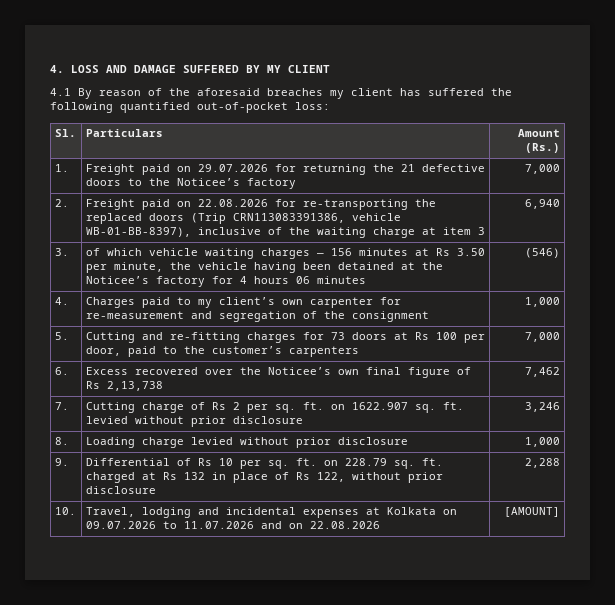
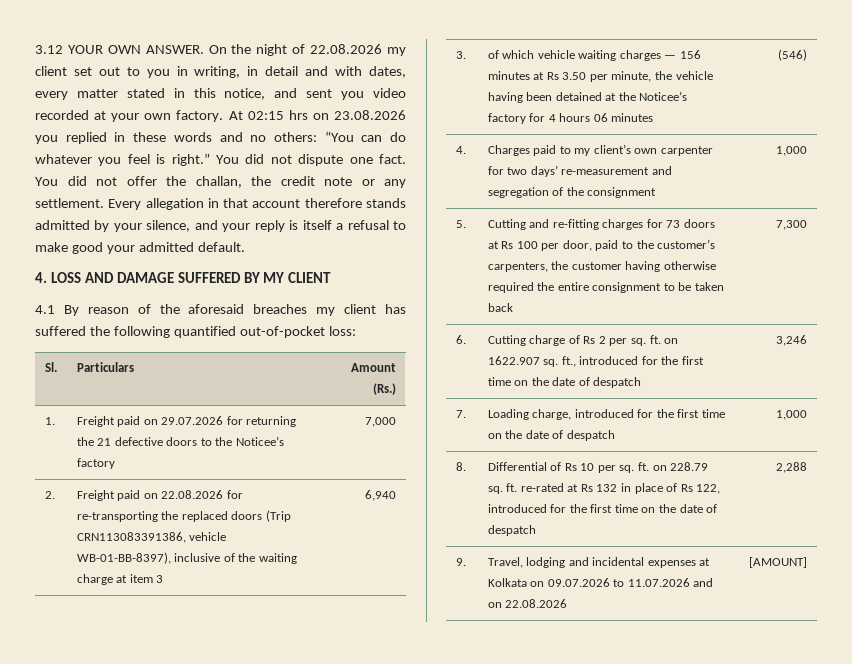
+ 3.12 YOUR OWN ANSWER. On the night of 22.08.2026 my client set out to you in writing, in detail and with dates, every matter stated in this notice, and sent you video recorded at your own factory. At 02:15 hrs on 23.08.2026 you replied in these words and no others: “You can do whatever you feel is right.” You did not dispute one fact. You did not offer the challan, the credit note or any settlement. Every allegation in that account therefore stands admitted by your silence, and your reply is itself a refusal to make good your admitted default.
- 4. | Charges paid to my client’s own carpenter for re-measurement and segregation of the consignment | 1,000
+ 4. | Charges paid to my client’s own carpenter for two days’ re-measurement and segregation of the consignment | 1,000
- 5. | Cutting and re-fitting charges for 73 doors at Rs 100 per door, paid to the customer’s carpenters | 7,000
- 6. | Excess recovered over the Noticee’s own final figure of Rs 2,13,738 | 7,462
- 7. | Cutting charge of Rs 2 per sq. ft. on 1622.907 sq. ft. levied without prior disclosure | 3,246
+ 5. | Cutting and re-fitting charges for 73 doors at Rs 100 per door, paid to the customer’s carpenters, the customer having otherwise required the entire consignment to be taken back | 7,300
+ 6. | Cutting charge of Rs 2 per sq. ft. on 1622.907 sq. ft., introduced for the first time on the date of despatch | 3,246
- 8. | Loading charge levied without prior disclosure | 1,000
- 9. | Differential of Rs 10 per sq. ft. on 228.79 sq. ft. charged at Rs 132 in place of Rs 122, without prior disclosure | 2,288
+ 7. | Loading charge, introduced for the first time on the date of despatch | 1,000
+ 8. | Differential of Rs 10 per sq. ft. on 228.79 sq. ft. re-rated at Rs 132 in place of Rs 122, introduced for the first time on the date of despatch | 2,288
- 10. | Travel, lodging and incidental expenses at Kolkata on 09.07.2026 to 11.07.2026 and on 22.08.2026 | [AMOUNT]
+ 9. | Travel, lodging and incidental expenses at Kolkata on 09.07.2026 to 11.07.2026 and on 22.08.2026 | [AMOUNT]

